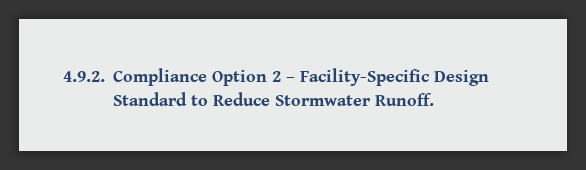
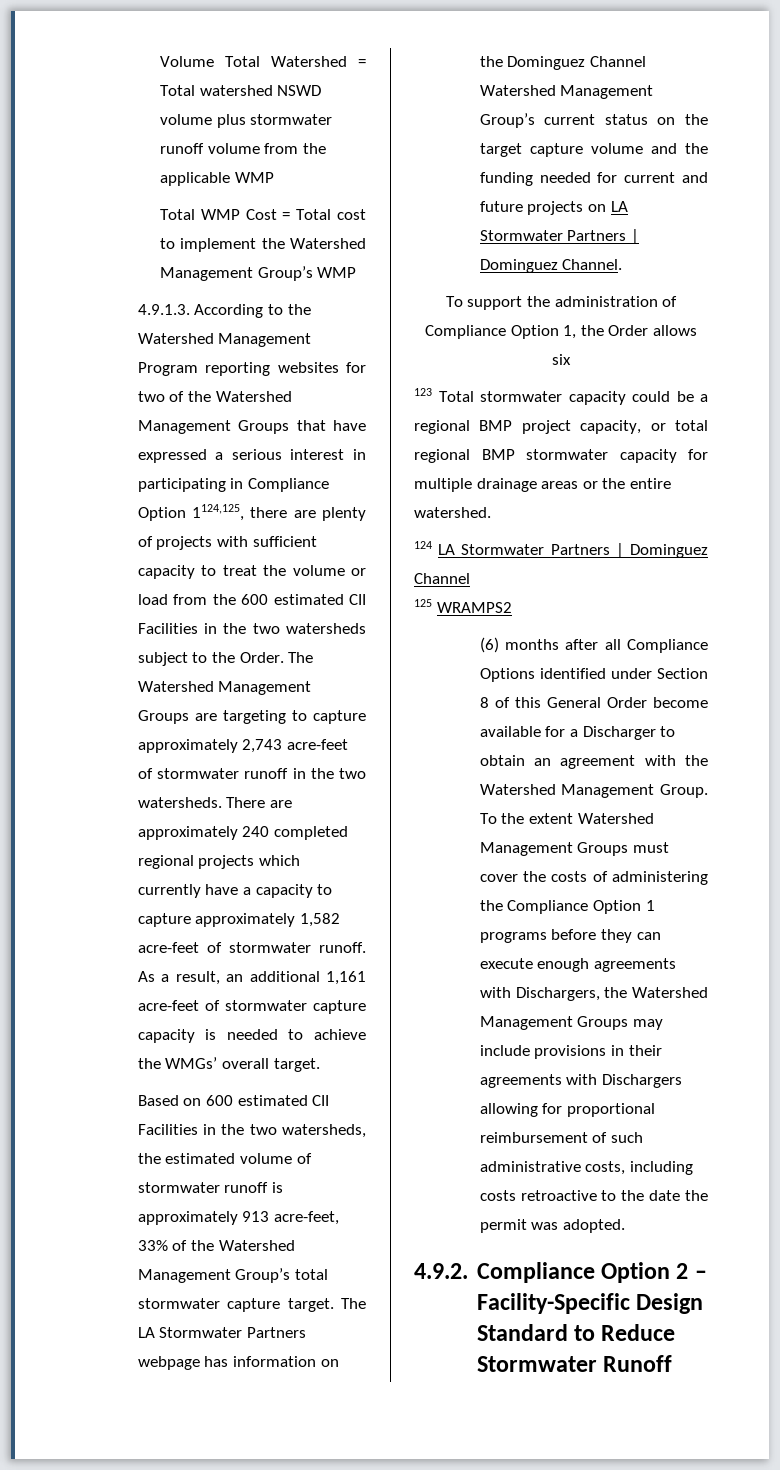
+ Volume Total Watershed = Total watershed NSWD volume plus stormwater runoff volume from the applicable WMP
+ Total WMP Cost = Total cost to implement the Watershed Management Group’s WMP
+ 4.9.1.3. According to the Watershed Management Program reporting websites for two of the Watershed Management Groups that have expressed a serious interest in participating in Compliance Option 1124,125, there are plenty of projects with sufficient capacity to treat the volume or load from the 600 estimated CII Facilities in the two watersheds subject to the Order. The Watershed Management Groups are targeting to capture approximately 2,743 acre-feet of stormwater runoff in the two watersheds. There are approximately 240 completed regional projects which currently have a capacity to capture approximately 1,582 acre-feet of stormwater runoff. As a result, an additional 1,161 acre-feet of stormwater capture capacity is needed to achieve the WMGs’ overall target.
+ Based on 600 estimated CII Facilities in the two watersheds, the estimated volume of stormwater runoff is approximately 913 acre-feet, 33% of the Watershed Management Group’s total stormwater capture target. The LA Stormwater Partners webpage has information on the Dominguez Channel Watershed Management Group’s current status on the target capture volume and the funding needed for current and future projects on LA Stormwater Partners | Dominguez Channel.
+ To support the administration of Compliance Option 1, the Order allows six
+ 123 Total stormwater capacity could be a regional BMP project capacity, or total regional BMP stormwater capacity for multiple drainage areas or the entire watershed.
+ 124 LA Stormwater Partners | Dominguez Channel
+ 125 WRAMPS2
+ (6) months after all Compliance Options identified under Section 8 of this General Order become available for a Discharger to obtain an agreement with the Watershed Management Group. To the extent Watershed Management Groups must cover the costs of administering the Compliance Option 1 programs before they can execute enough agreements with Dischargers, the Watershed Management Groups may include provisions in their agreements with Dischargers allowing for proportional reimbursement of such administrative costs, including costs retroactive to the date the permit was adopted.
- 4.9.2. Compliance Option 2 – Facility-Specific Design Standard to Reduce Stormwater Runoff.
+ 4.9.2. Compliance Option 2 – Facility-Specific Design Standard to Reduce Stormwater Runoff

